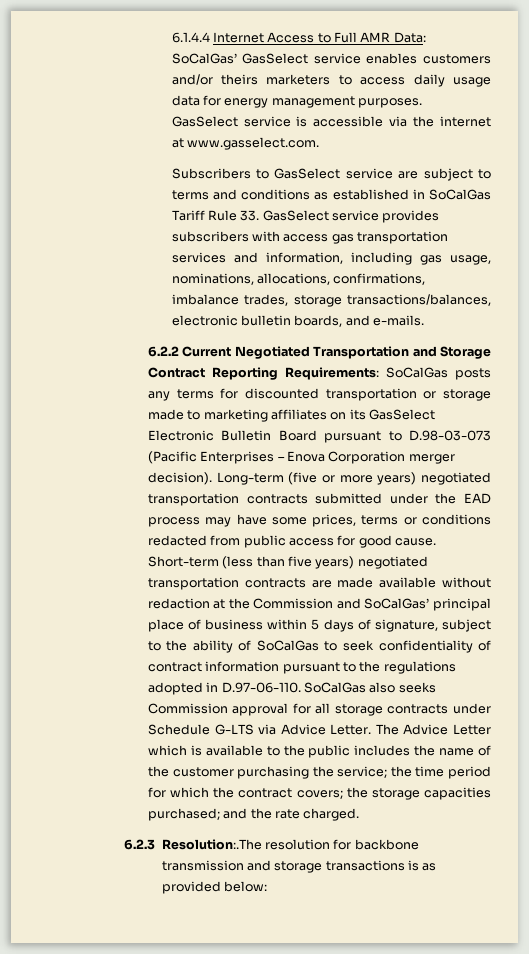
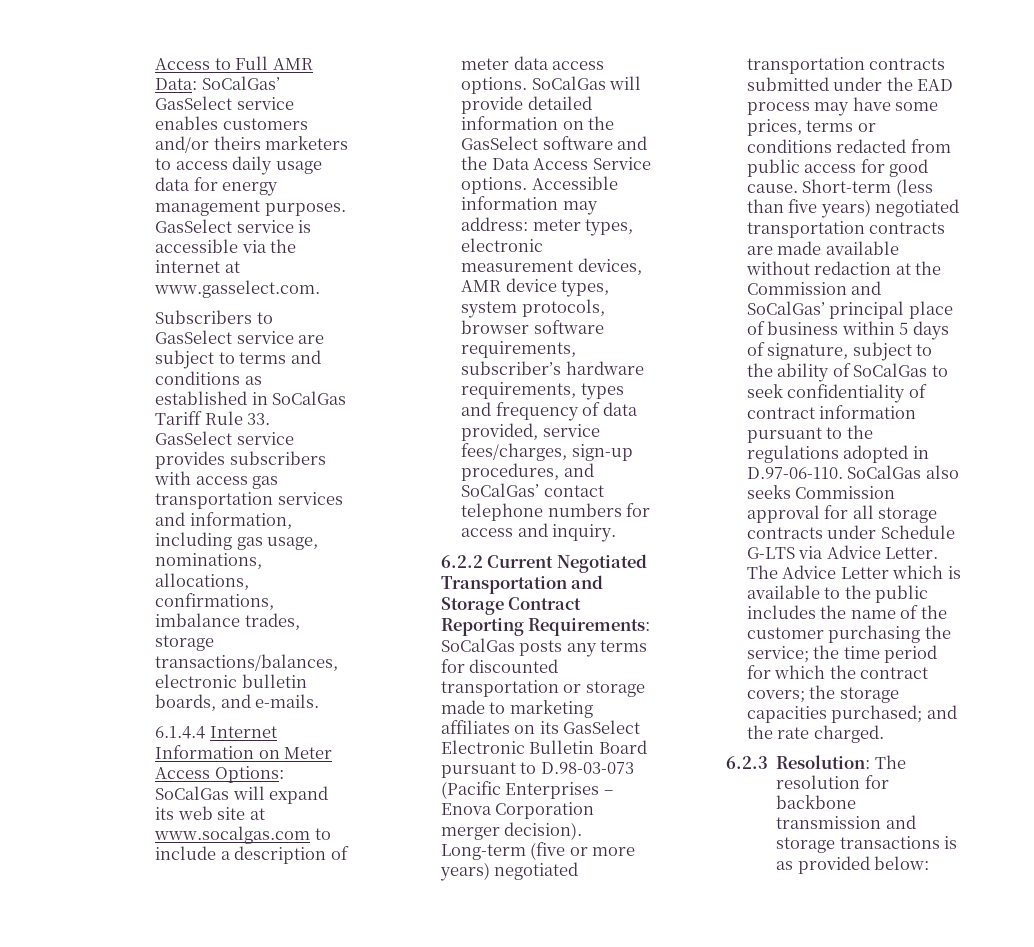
- 6.1.4.4 Internet Access to Full AMR Data: SoCalGas’ GasSelect service enables customers and/or theirs marketers to access daily usage data for energy management purposes.
+ Access to Full AMR Data: SoCalGas’ GasSelect service enables customers and/or theirs marketers to access daily usage data for energy management purposes.
+ 6.1.4.4 Internet Information on Meter Access Options: SoCalGas will expand its web site at www.socalgas.com to include a description of meter data access options. SoCalGas will provide detailed information on the GasSelect software and the Data Access Service options. Accessible information may address: meter types, electronic measurement devices, AMR device types, system protocols, browser software requirements, subscriber’s hardware requirements, types and frequency of data provided, service fees/charges, sign-up procedures, and SoCalGas’ contact telephone numbers for access and inquiry.
- 6.2.3 Resolution:.The resolution for backbone transmission and storage transactions is as provided below:
+ 6.2.3 Resolution: The resolution for backbone transmission and storage transactions is as provided below:

